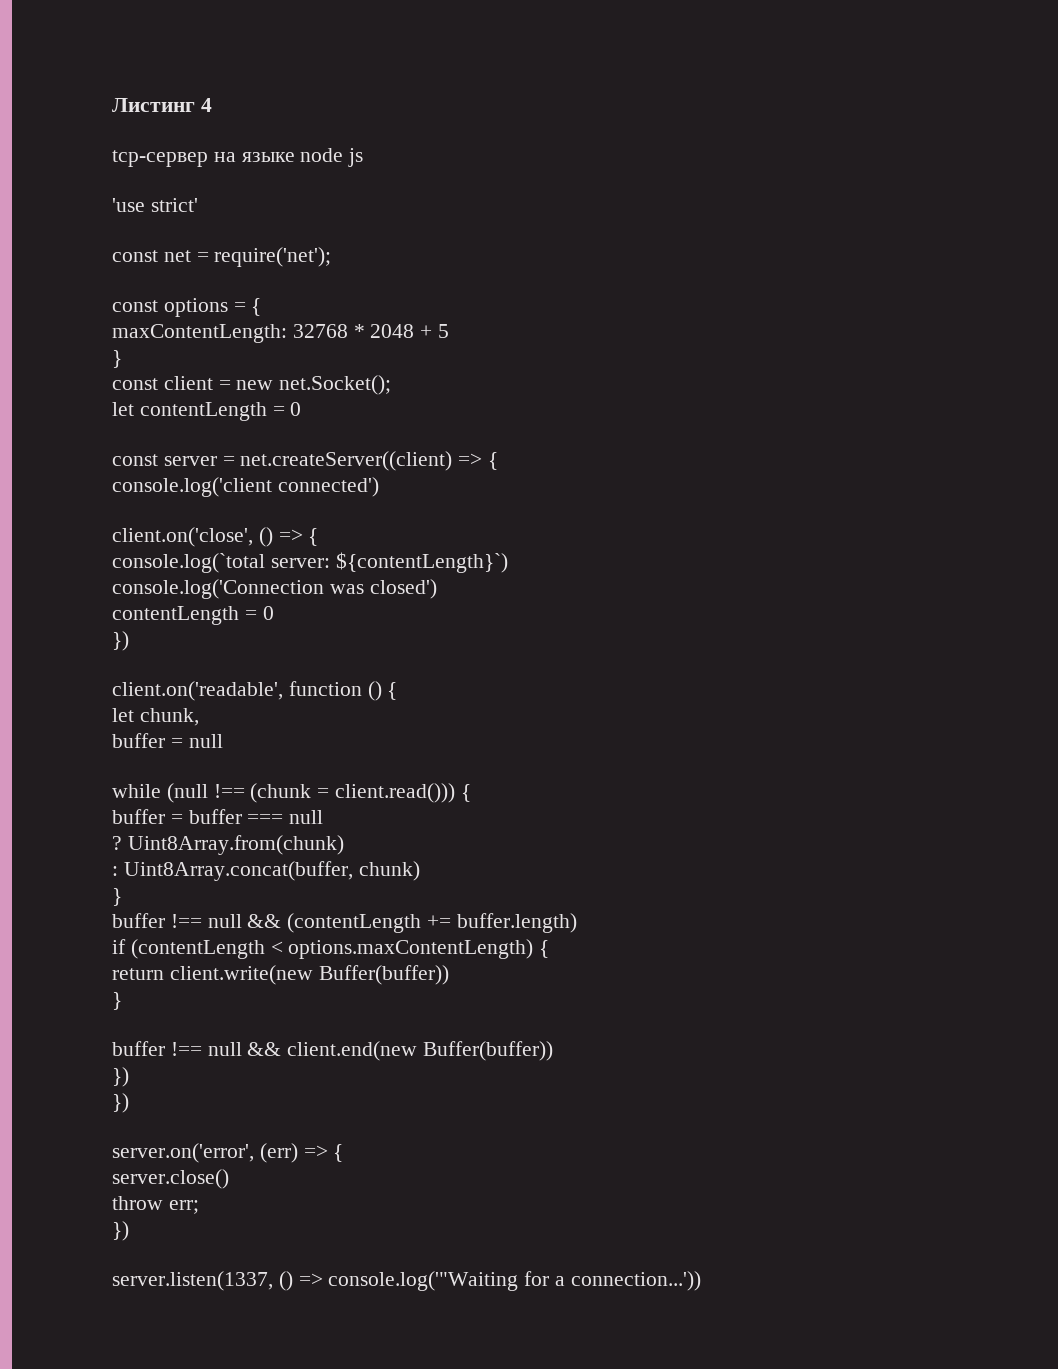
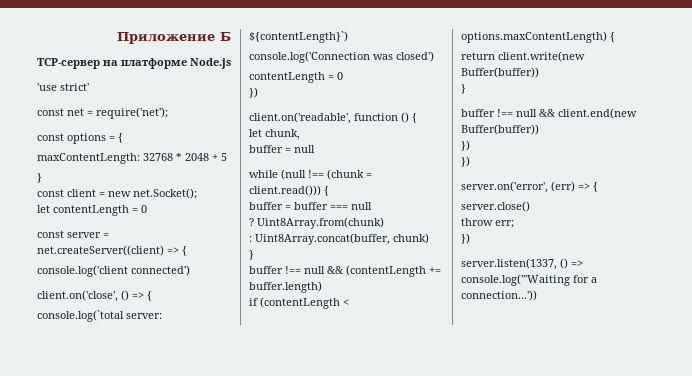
- Листинг 4
- tcp-сервер на языке node js
+ Приложение Б
+ TCP-сервер на платформе Node.js

